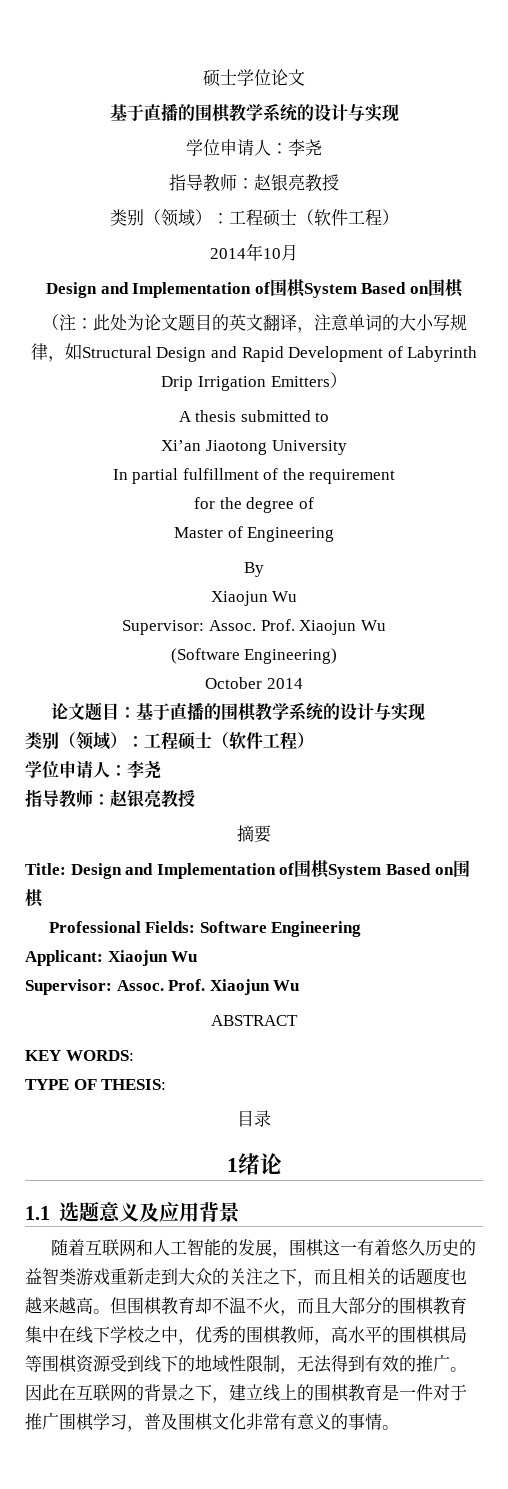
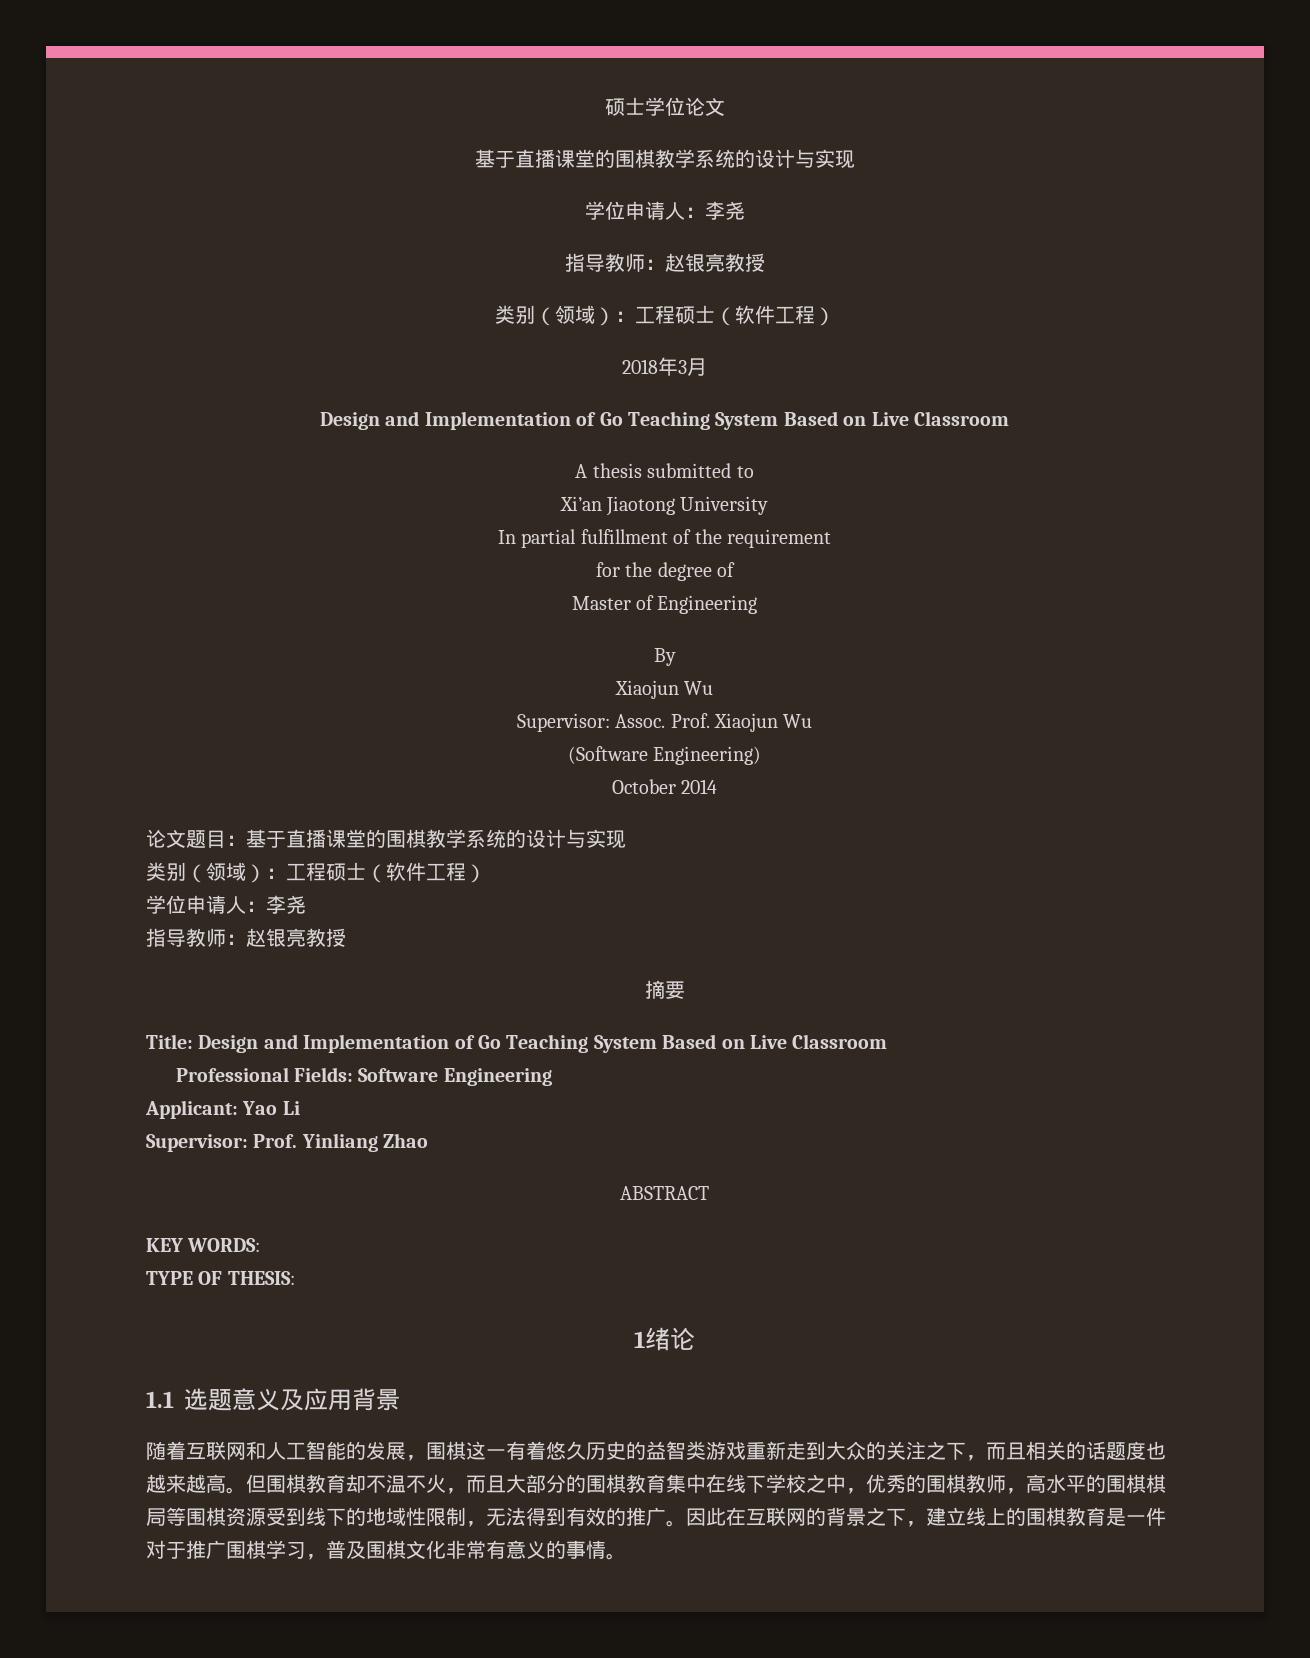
  硕士学位论文
- 基于直播的围棋教学系统的设计与实现
+ 基于直播课堂的围棋教学系统的设计与实现
- 2014年10月
- Design and Implementation of围棋System Based on围棋
- （注：此处为论文题目的英文翻译，注意单词的大小写规律，如Structural Design and Rapid Development of Labyrinth Drip Irrigation Emitters）
+ 2018年3月
+ Design and Implementation of Go Teaching System Based on Live Classroom
- 论文题目：基于直播的围棋教学系统的设计与实现
+ 论文题目：基于直播课堂的围棋教学系统的设计与实现
- Title: Design and Implementation of围棋System Based on围棋
+ Title: Design and Implementation of Go Teaching System Based on Live Classroom
- Applicant: Xiaojun Wu
- Supervisor: Assoc. Prof. Xiaojun Wu
+ Applicant: Yao Li
+ Supervisor: Prof. Yinliang Zhao
- 目录

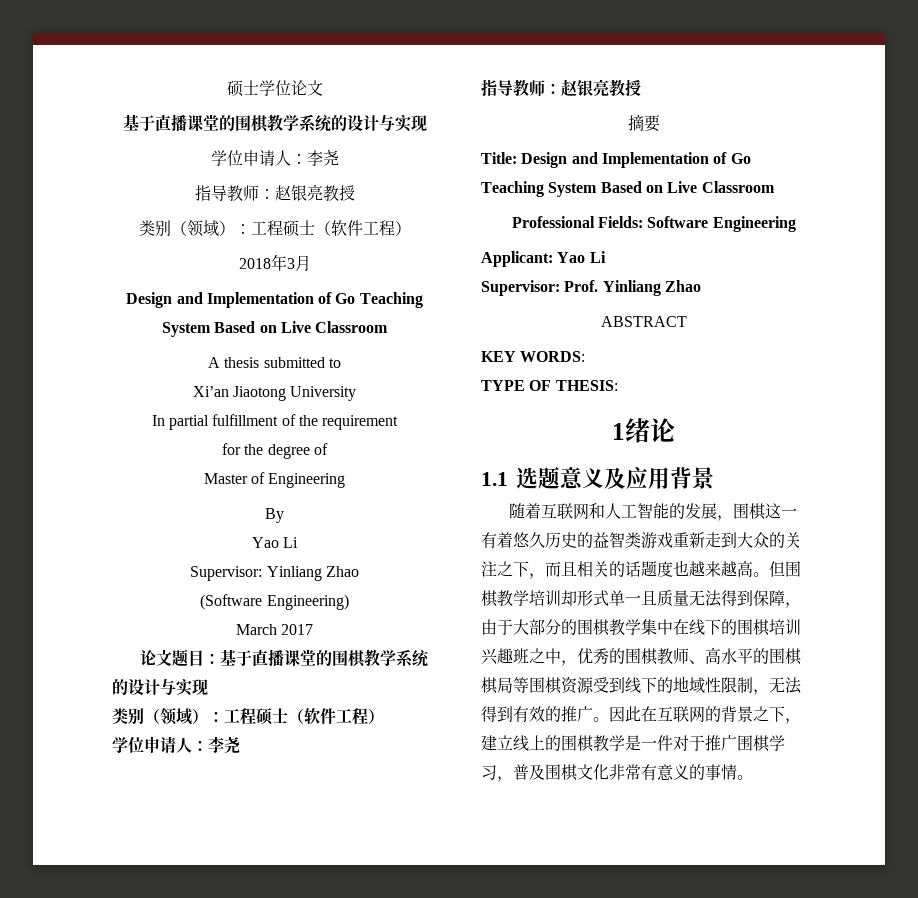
  By
- Xiaojun Wu
- Supervisor: Assoc. Prof. Xiaojun Wu
+ Yao Li
+ Supervisor: Yinliang Zhao
- October 2014
+ March 2017
- 但围棋教育却不温不火，而且大部分的围棋教育集中在线下学校之中，优秀的围棋教师，高水平的围棋棋局等围棋资源受到线下的地域性限制，无法得到有效的推广。
+ 但围棋教学培训却形式单一且质量无法得到保障，由于大部分的围棋教学集中在线下的围棋培训兴趣班之中，优秀的围棋教师、高水平的围棋棋局等围棋资源受到线下的地域性限制，无法得到有效的推广。
- 因此在互联网的背景之下，建立线上的围棋教育是一件对于推广围棋学习，普及围棋文化非常有意义的事情。
+ 因此在互联网的背景之下，建立线上的围棋教学是一件对于推广围棋学习，普及围棋文化非常有意义的事情。

